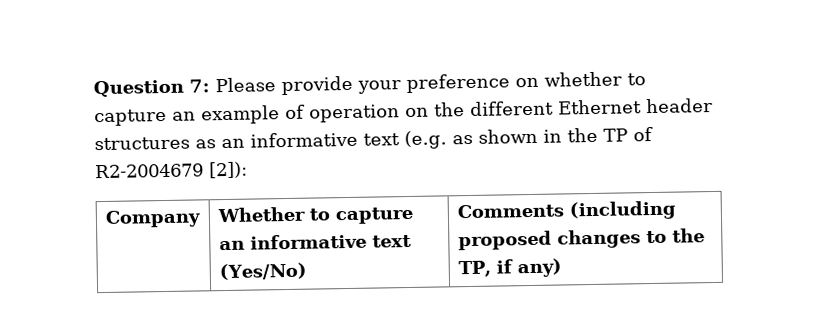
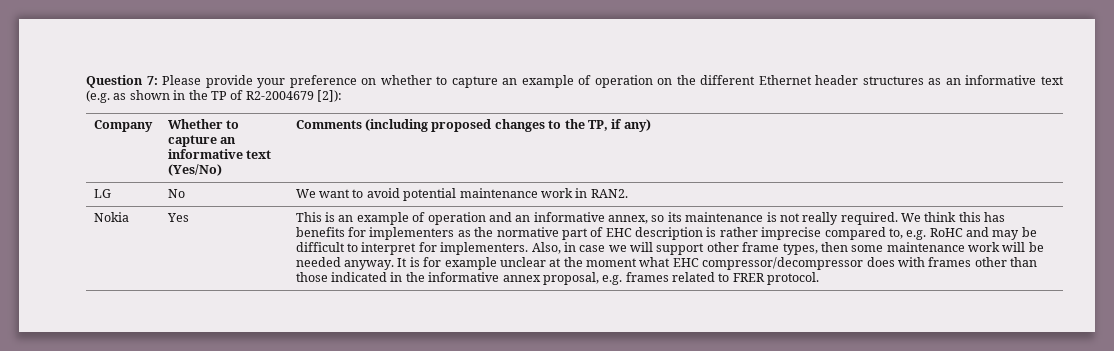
+ LG | No | We want to avoid potential maintenance work in RAN2.
+ Nokia | Yes | This is an example of operation and an informative annex, so its maintenance is not really required. We think this has benefits for implementers as the normative part of EHC description is rather imprecise compared to, e.g. RoHC and may be difficult to interpret for implementers. Also, in case we will support other frame types, then some maintenance work will be needed anyway. It is for example unclear at the moment what EHC compressor/decompressor does with frames other than those indicated in the informative annex proposal, e.g. frames related to FRER protocol.

